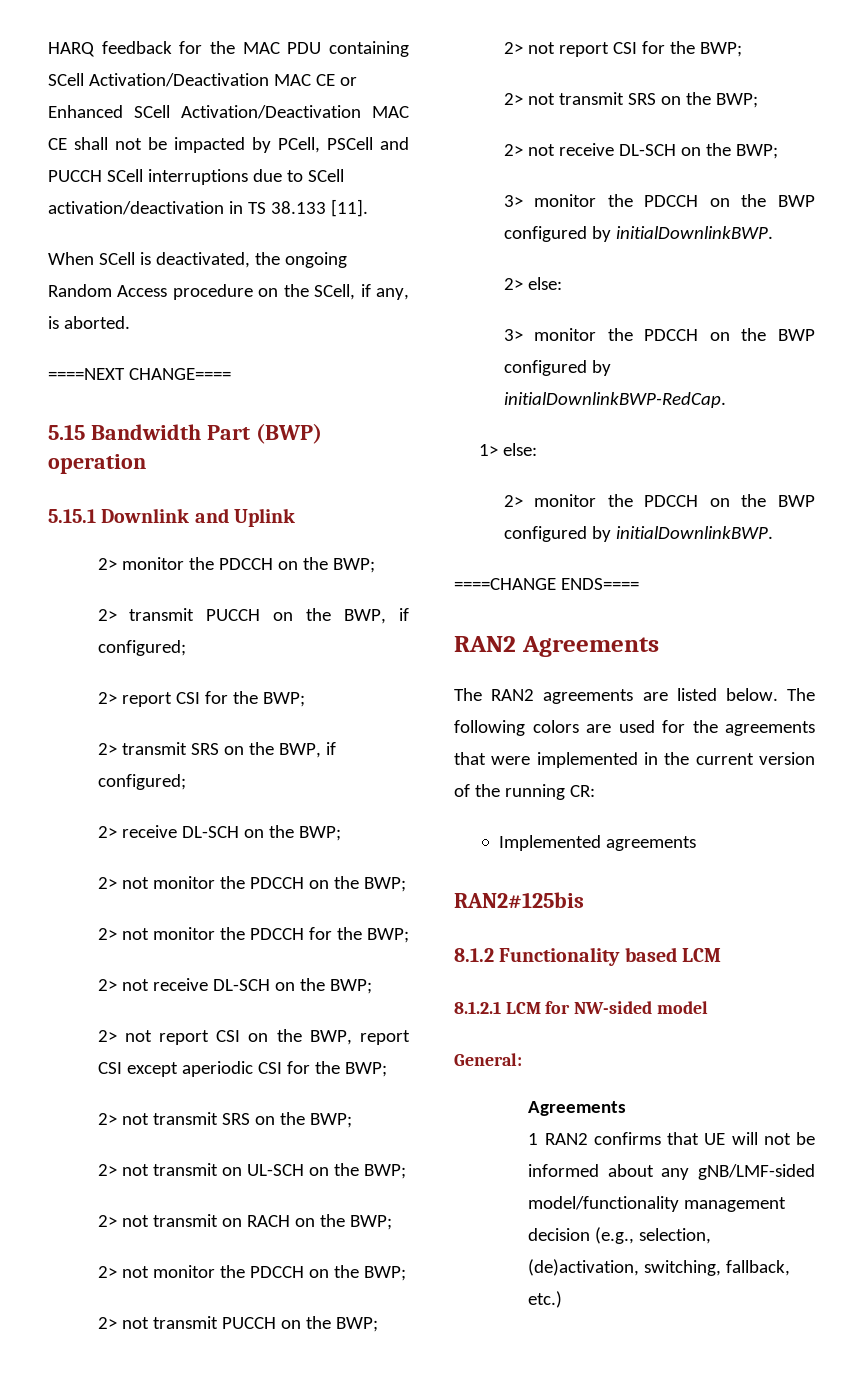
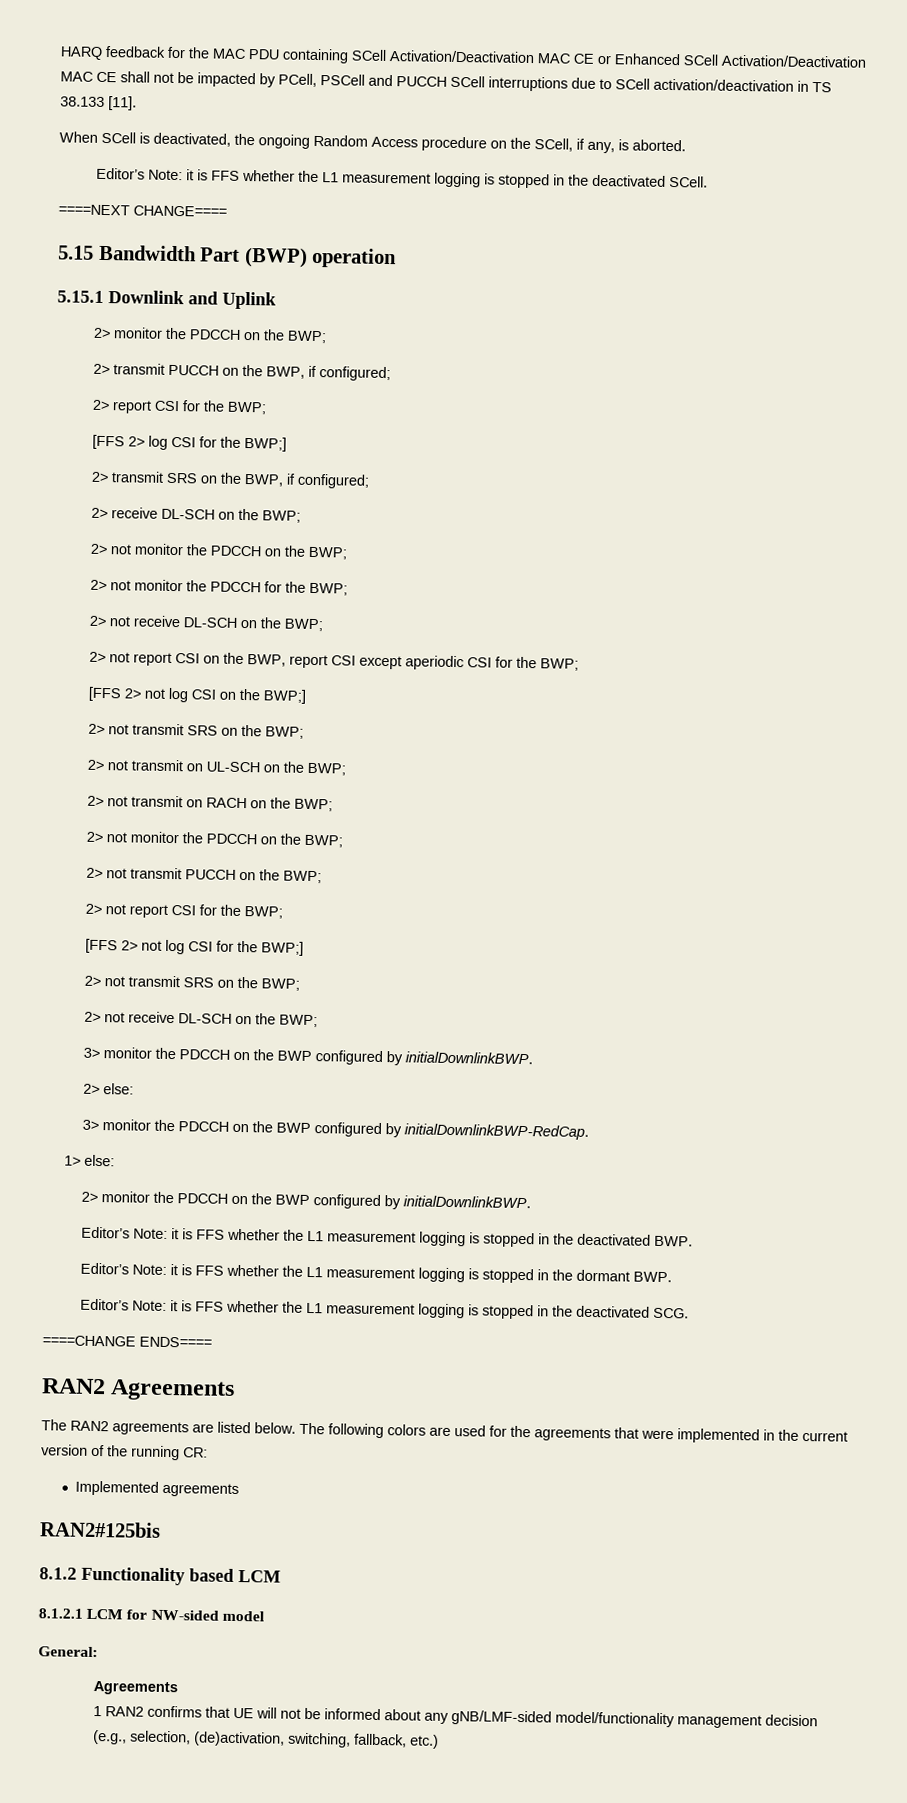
+ Editor’s Note: it is FFS whether the L1 measurement logging is stopped in the deactivated SCell.
+ [FFS 2> log CSI for the BWP;]
+ [FFS 2> not log CSI on the BWP;]
+ [FFS 2> not log CSI for the BWP;]
+ Editor’s Note: it is FFS whether the L1 measurement logging is stopped in the deactivated BWP.
+ Editor’s Note: it is FFS whether the L1 measurement logging is stopped in the dormant BWP.
+ Editor’s Note: it is FFS whether the L1 measurement logging is stopped in the deactivated SCG.

